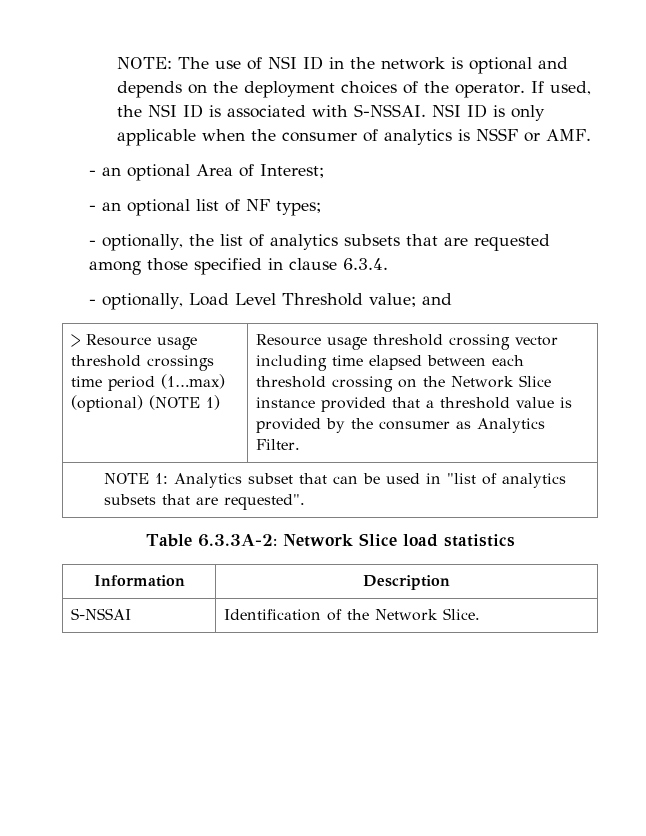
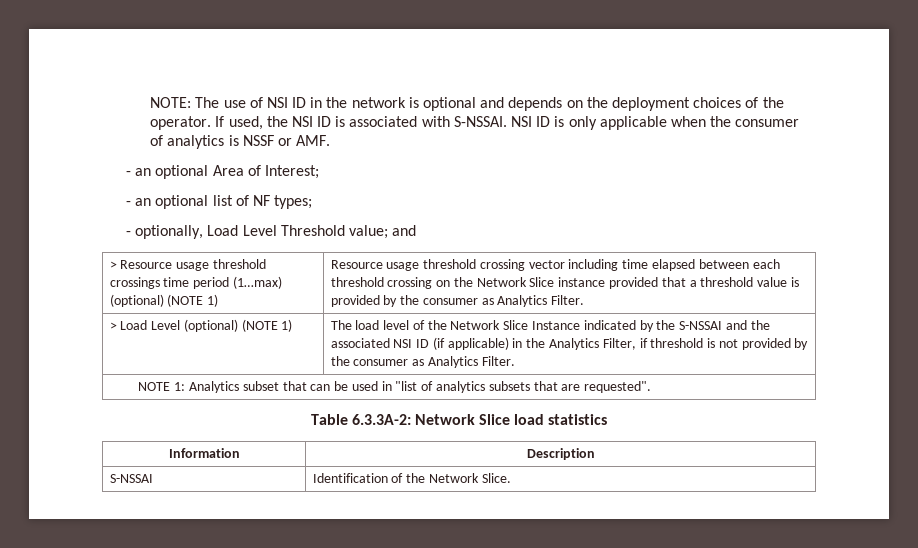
- - optionally, the list of analytics subsets that are requested among those specified in clause 6.3.4.
+ > Load Level (optional) (NOTE 1) | The load level of the Network Slice Instance indicated by the S-NSSAI and the associated NSI ID (if applicable) in the Analytics Filter, if threshold is not provided by the consumer as Analytics Filter.

